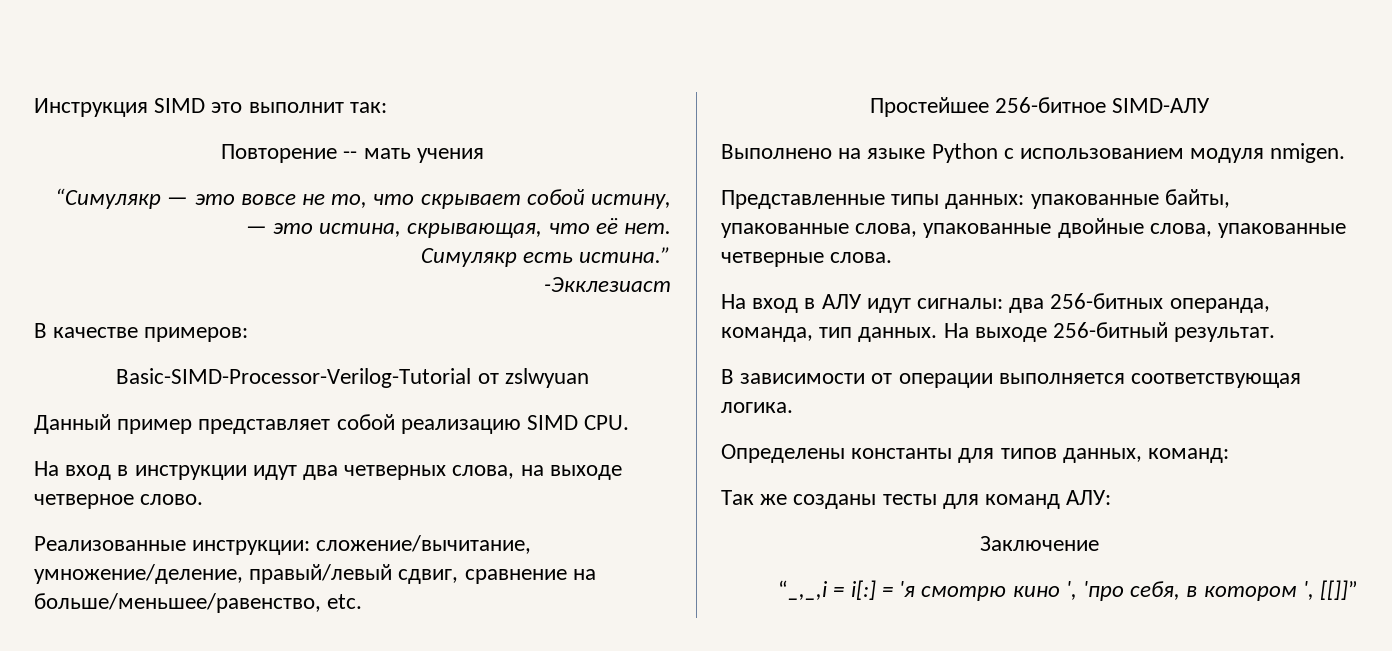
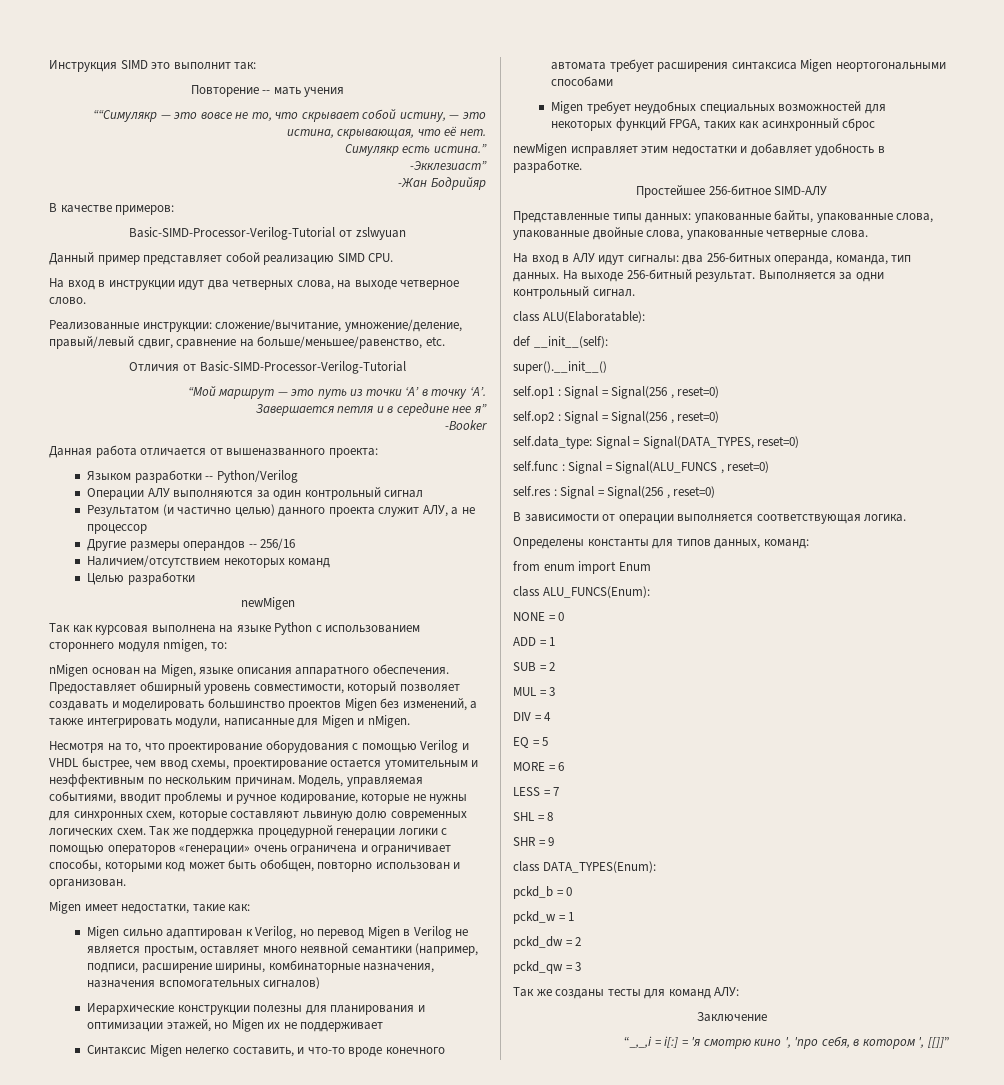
- “Симулякр — это вовсе не то, что скрывает собой истину, — это истина, скрывающая, что её нет.
+ ““Симулякр — это вовсе не то, что скрывает собой истину, — это истина, скрывающая, что её нет.
- -Экклезиаст
+ -Экклезиаст”
+ -Жан Бодрийяр
+ Отличия от Basic-SIMD-Processor-Verilog-Tutorial
+ “Мой маршрут — это путь из точки ‘А’ в точку ‘А’.
+ Завершается петля и в середине нее я”
+ -Booker
+ Данная работа отличается от вышеназванного проекта:
+ Языком разработки -- Python/Verilog
+ Операции АЛУ выполняются за один контрольный сигнал
+ Результатом (и частично целью) данного проекта служит АЛУ, а не процессор
+ Другие размеры операндов -- 256/16
+ Наличием/отсутствием некоторых команд
+ Целью разработки
+ newMigen
+ Так как курсовая выполнена на языке Python с использованием стороннего модуля nmigen, то:
+ nMigen основан на Migen, языке описания аппаратного обеспечения. Предоставляет обширный уровень совместимости, который позволяет создавать и моделировать большинство проектов Migen без изменений, а также интегрировать модули, написанные для Migen и nMigen.
+ Несмотря на то, что проектирование оборудования с помощью Verilog и VHDL быстрее, чем ввод схемы, проектирование остается утомительным и неэффективным по нескольким причинам. Модель, управляемая событиями, вводит проблемы и ручное кодирование, которые не нужны для синхронных схем, которые составляют львиную долю современных логических схем. Так же поддержка процедурной генерации логики с помощью операторов «генерации» очень ограничена и ограничивает способы, которыми код может быть обобщен, повторно использован и организован.
+ Migen имеет недостатки, такие как:
+ Migen сильно адаптирован к Verilog, но перевод Migen в Verilog не является простым, оставляет много неявной семантики (например, подписи, расширение ширины, комбинаторные назначения, назначения вспомогательных сигналов)
+ Иерархические конструкции полезны для планирования и оптимизации этажей, но Migen их не поддерживает
+ Синтаксис Migen нелегко составить, и что-то вроде конечного автомата требует расширения синтаксиса Migen неортогональными способами
+ Migen требует неудобных специальных возможностей для некоторых функций FPGA, таких как асинхронный сброс
+ newMigen исправляет этим недостатки и добавляет удобность в разработке.
  Простейшее 256-битное SIMD-АЛУ
- Выполнено на языке Python с использованием модуля nmigen.
+ Выполняется за одни контрольный сигнал.
+ class ALU(Elaboratable):
+ def __init__(self):
+ super().__init__()
+ self.op1 : Signal = Signal(256 , reset=0)
+ self.op2 : Signal = Signal(256 , reset=0)
+ self.data_type: Signal = Signal(DATA_TYPES, reset=0)
+ self.func : Signal = Signal(ALU_FUNCS , reset=0)
+ self.res : Signal = Signal(256 , reset=0)
+ from enum import Enum
+ class ALU_FUNCS(Enum):
+ NONE = 0
+ ADD = 1
+ SUB = 2
+ MUL = 3
+ DIV = 4
+ EQ = 5
+ MORE = 6
+ LESS = 7
+ SHL = 8
+ SHR = 9
+ class DATA_TYPES(Enum):
+ pckd_b = 0
+ pckd_w = 1
+ pckd_dw = 2
+ pckd_qw = 3

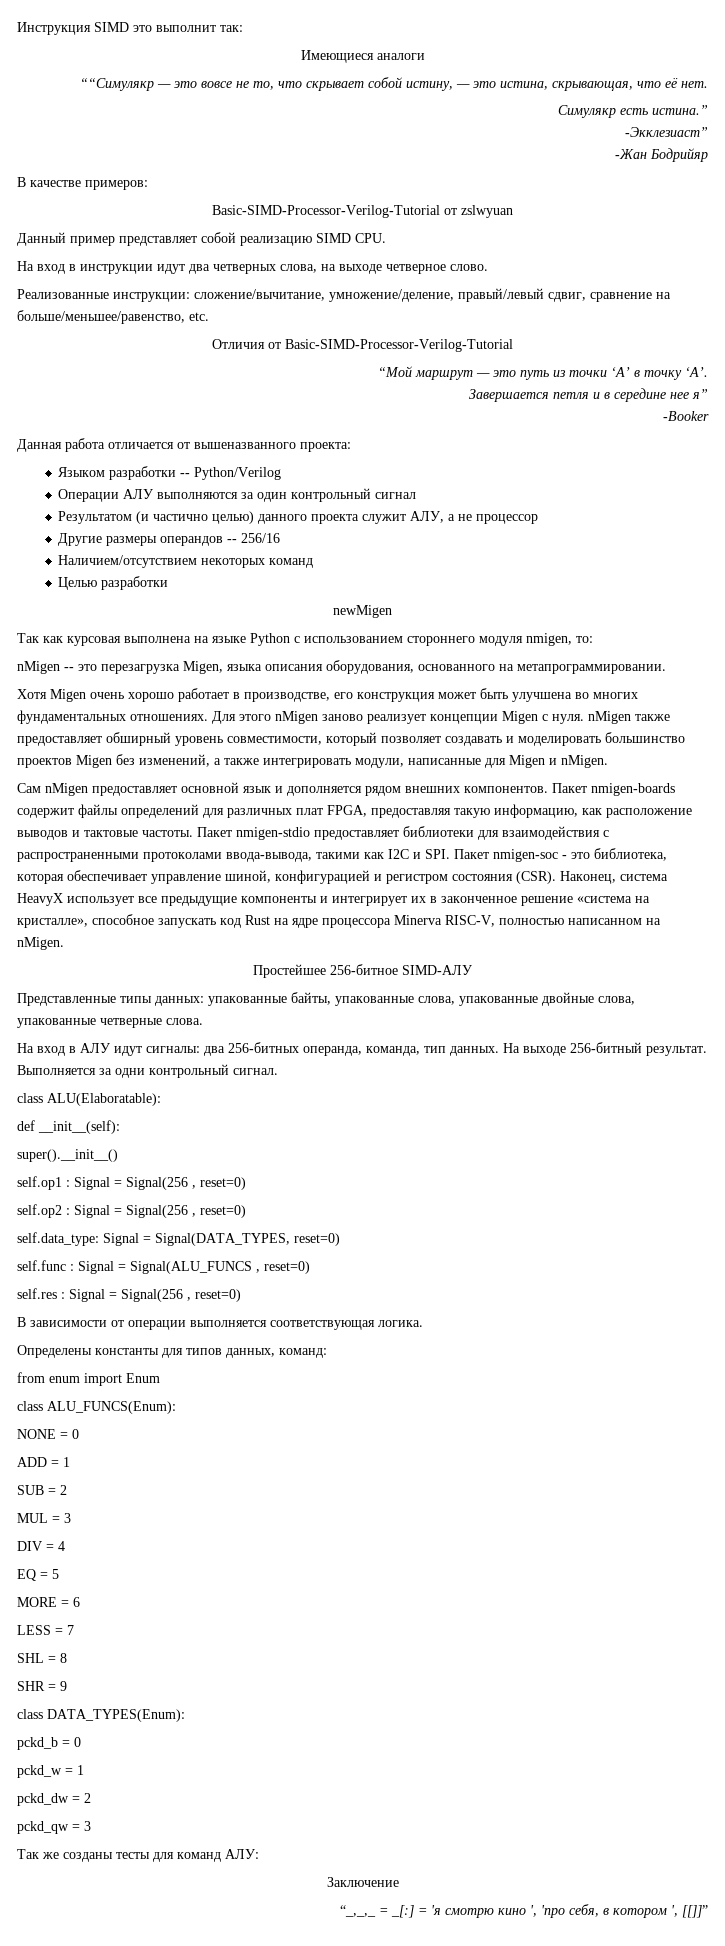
- Повторение -- мать учения
+ Имеющиеся аналоги
- nMigen основан на Migen, языке описания аппаратного обеспечения. Предоставляет обширный уровень совместимости, который позволяет создавать и моделировать большинство проектов Migen без изменений, а также интегрировать модули, написанные для Migen и nMigen.
+ nMigen -- это перезагрузка Migen, языка описания оборудования, основанного на метапрограммировании.
+ Хотя Migen очень хорошо работает в производстве, его конструкция может быть улучшена во многих фундаментальных отношениях. Для этого nMigen заново реализует концепции Migen с нуля. nMigen также предоставляет обширный уровень совместимости, который позволяет создавать и моделировать большинство проектов Migen без изменений, а также интегрировать модули, написанные для Migen и nMigen.
- Несмотря на то, что проектирование оборудования с помощью Verilog и VHDL быстрее, чем ввод схемы, проектирование остается утомительным и неэффективным по нескольким причинам. Модель, управляемая событиями, вводит проблемы и ручное кодирование, которые не нужны для синхронных схем, которые составляют львиную долю современных логических схем. Так же поддержка процедурной генерации логики с помощью операторов «генерации» очень ограничена и ограничивает способы, которыми код может быть обобщен, повторно использован и организован.
- Migen имеет недостатки, такие как:
- Migen сильно адаптирован к Verilog, но перевод Migen в Verilog не является простым, оставляет много неявной семантики (например, подписи, расширение ширины, комбинаторные назначения, назначения вспомогательных сигналов)
- Иерархические конструкции полезны для планирования и оптимизации этажей, но Migen их не поддерживает
- Синтаксис Migen нелегко составить, и что-то вроде конечного автомата требует расширения синтаксиса Migen неортогональными способами
- Migen требует неудобных специальных возможностей для некоторых функций FPGA, таких как асинхронный сброс
- newMigen исправляет этим недостатки и добавляет удобность в разработке.
+ Сам nMigen предоставляет основной язык и дополняется рядом внешних компонентов. Пакет nmigen-boards содержит файлы определений для различных плат FPGA, предоставляя такую информацию, как расположение выводов и тактовые частоты. Пакет nmigen-stdio предоставляет библиотеки для взаимодействия с распространенными протоколами ввода-вывода, такими как I2C и SPI. Пакет nmigen-soc - это библиотека, которая обеспечивает управление шиной, конфигурацией и регистром состояния (CSR). Наконец, система HeavyX использует все предыдущие компоненты и интегрирует их в законченное решение «система на кристалле», способное запускать код Rust на ядре процессора Minerva RISC-V, полностью написанном на nMigen.
- “_,_,i = i[:] = 'я смотрю кино ', 'про себя, в котором ', [[]]”
+ “_,_,_ = _[:] = 'я смотрю кино ', 'про себя, в котором ', [[]]”

